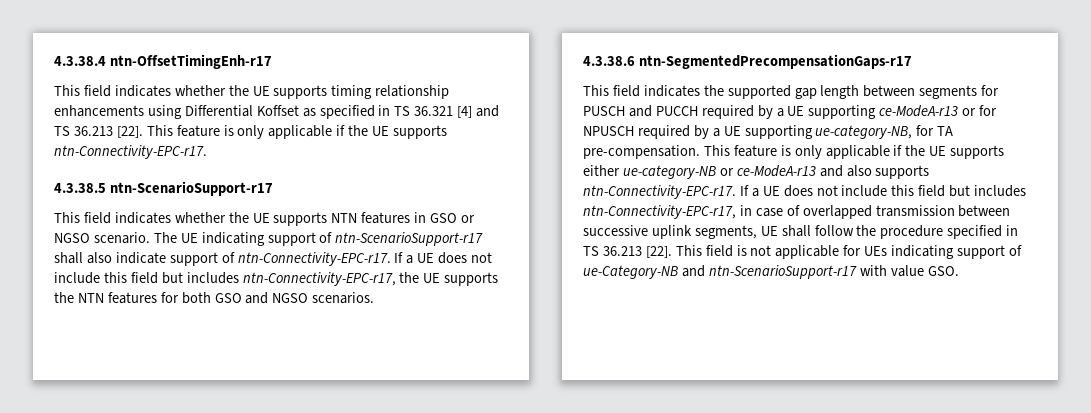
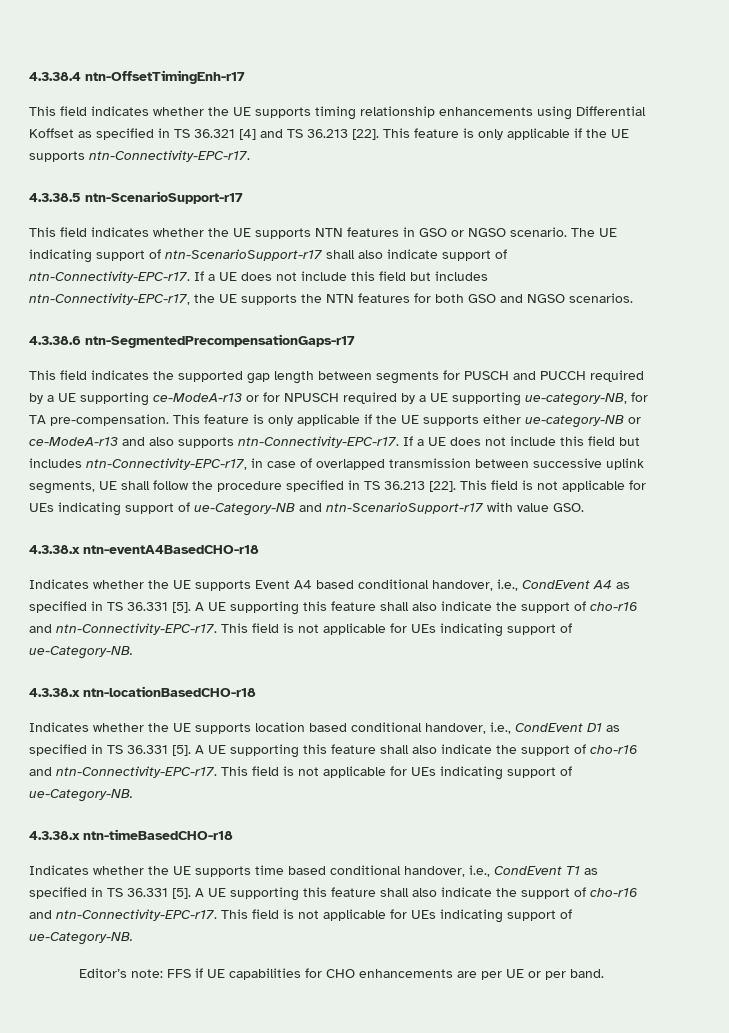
+ 4.3.38.x ntn-eventA4BasedCHO-r18
+ Indicates whether the UE supports Event A4 based conditional handover, i.e., CondEvent A4 as specified in TS 36.331 [5]. A UE supporting this feature shall also indicate the support of cho-r16 and ntn-Connectivity-EPC-r17. This field is not applicable for UEs indicating support of ue-Category-NB.
+ 4.3.38.x ntn-locationBasedCHO-r18
+ Indicates whether the UE supports location based conditional handover, i.e., CondEvent D1 as specified in TS 36.331 [5]. A UE supporting this feature shall also indicate the support of cho-r16 and ntn-Connectivity-EPC-r17. This field is not applicable for UEs indicating support of ue-Category-NB.
+ 4.3.38.x ntn-timeBasedCHO-r18
+ Indicates whether the UE supports time based conditional handover, i.e., CondEvent T1 as specified in TS 36.331 [5]. A UE supporting this feature shall also indicate the support of cho-r16 and ntn-Connectivity-EPC-r17. This field is not applicable for UEs indicating support of ue-Category-NB.
+ Editor’s note: FFS if UE capabilities for CHO enhancements are per UE or per band.

